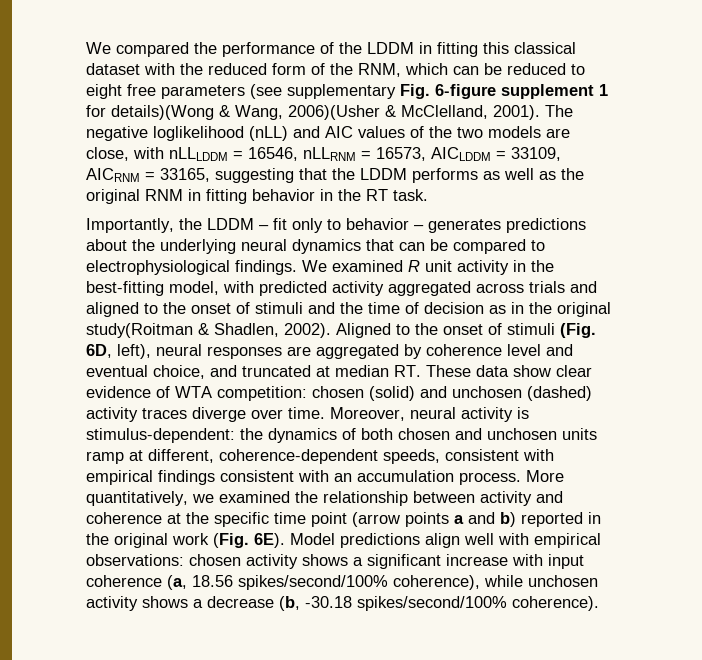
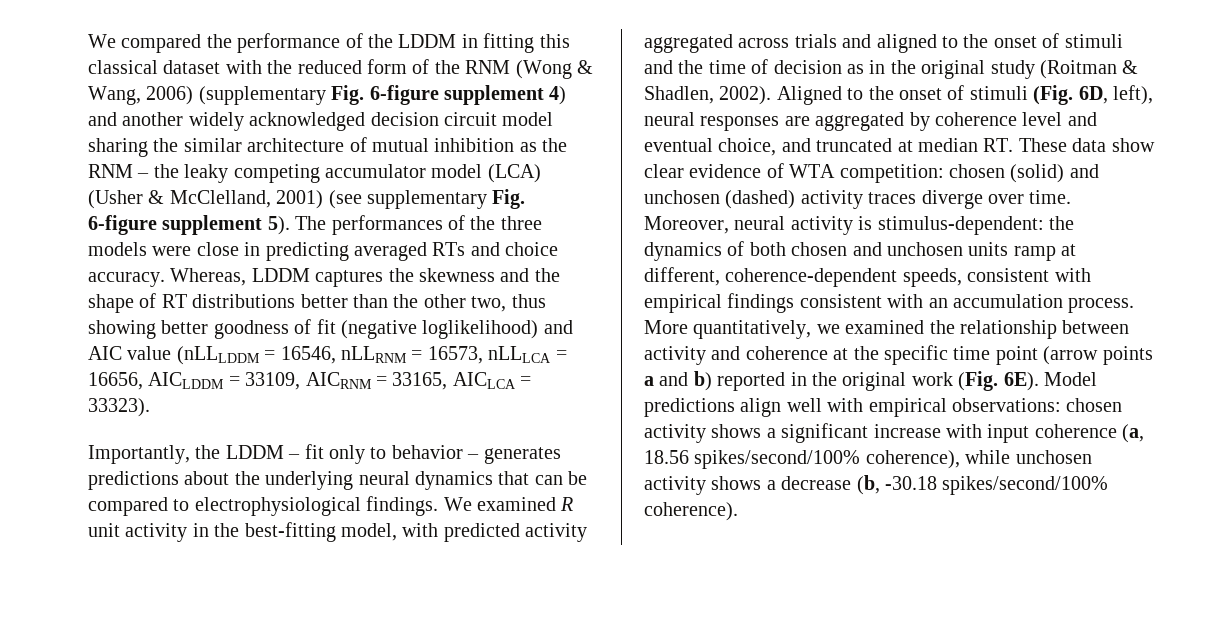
- We compared the performance of the LDDM in fitting this classical dataset with the reduced form of the RNM, which can be reduced to eight free parameters (see supplementary Fig. 6-figure supplement 1 for details)(Wong & Wang, 2006)(Usher & McClelland, 2001). The negative loglikelihood (nLL) and AIC values of the two models are close, with nLLLDDM = 16546, nLLRNM = 16573, AICLDDM = 33109, AICRNM = 33165, suggesting that the LDDM performs as well as the original RNM in fitting behavior in the RT task.
+ We compared the performance of the LDDM in fitting this classical dataset with the reduced form of the RNM (Wong & Wang, 2006) (supplementary Fig. 6-figure supplement 4) and another widely acknowledged decision circuit model sharing the similar architecture of mutual inhibition as the RNM – the leaky competing accumulator model (LCA) (Usher & McClelland, 2001) (see supplementary Fig. 6-figure supplement 5). The performances of the three models were close in predicting averaged RTs and choice accuracy. Whereas, LDDM captures the skewness and the shape of RT distributions better than the other two, thus showing better goodness of fit (negative loglikelihood) and AIC value (nLLLDDM = 16546, nLLRNM = 16573, nLLLCA = 16656, AICLDDM = 33109, AICRNM = 33165, AICLCA = 33323).
- We examined R unit activity in the best-fitting model, with predicted activity aggregated across trials and aligned to the onset of stimuli and the time of decision as in the original study(Roitman & Shadlen, 2002).
+ We examined R unit activity in the best-fitting model, with predicted activity aggregated across trials and aligned to the onset of stimuli and the time of decision as in the original study (Roitman & Shadlen, 2002).

